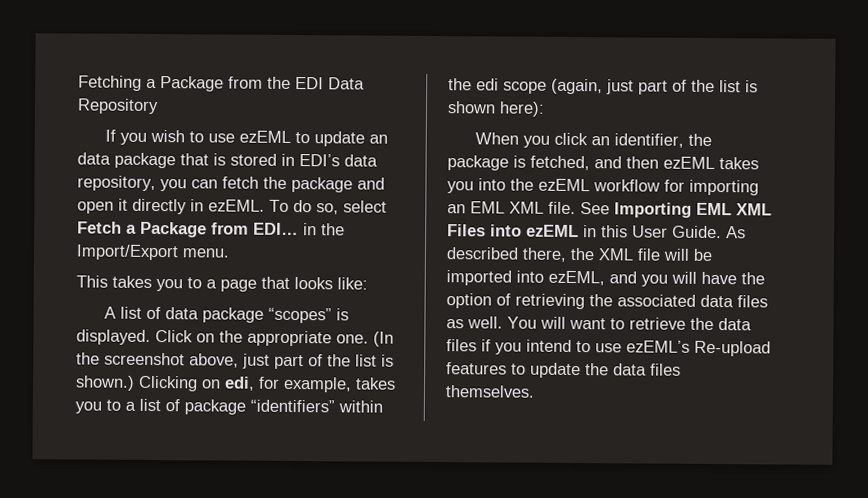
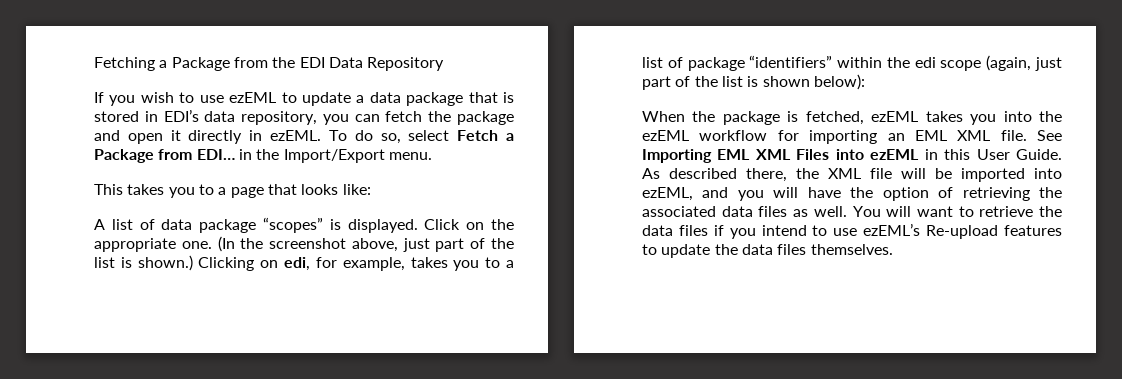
- If you wish to use ezEML to update an data package that is stored in EDI’s data repository, you can fetch the package and open it directly in ezEML.
+ If you wish to use ezEML to update a data package that is stored in EDI’s data repository, you can fetch the package and open it directly in ezEML.
- Clicking on edi, for example, takes you to a list of package “identifiers” within the edi scope (again, just part of the list is shown here):
+ Clicking on edi, for example, takes you to a list of package “identifiers” within the edi scope (again, just part of the list is shown below):
- When you click an identifier, the package is fetched, and then ezEML takes you into the ezEML workflow for importing an EML XML file.
+ When the package is fetched, ezEML takes you into the ezEML workflow for importing an EML XML file.

